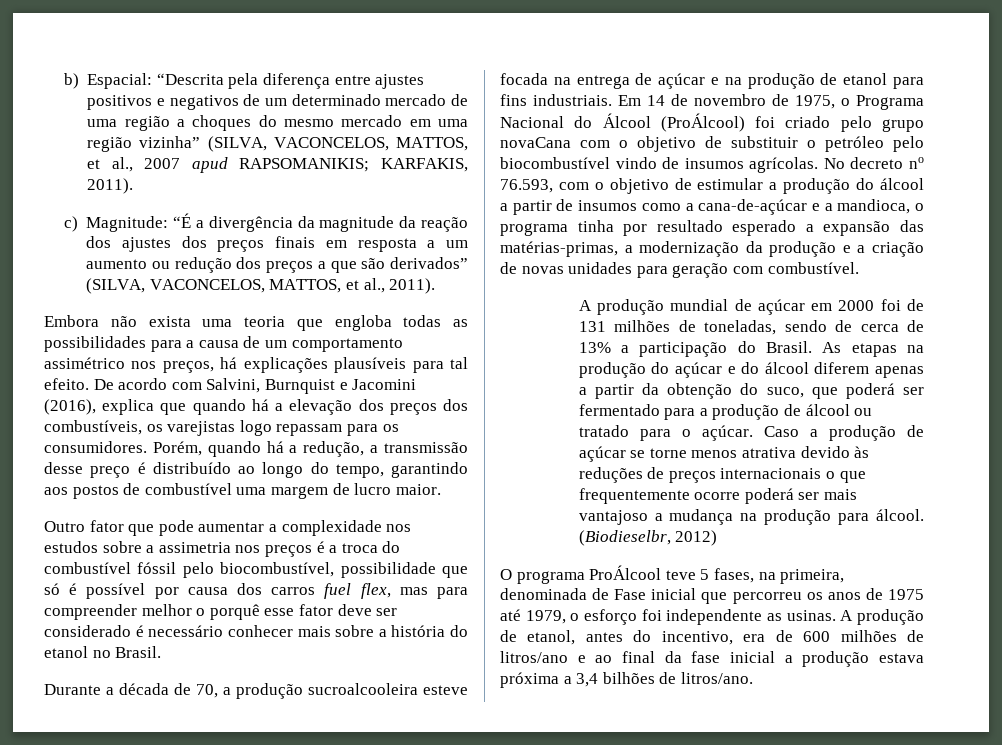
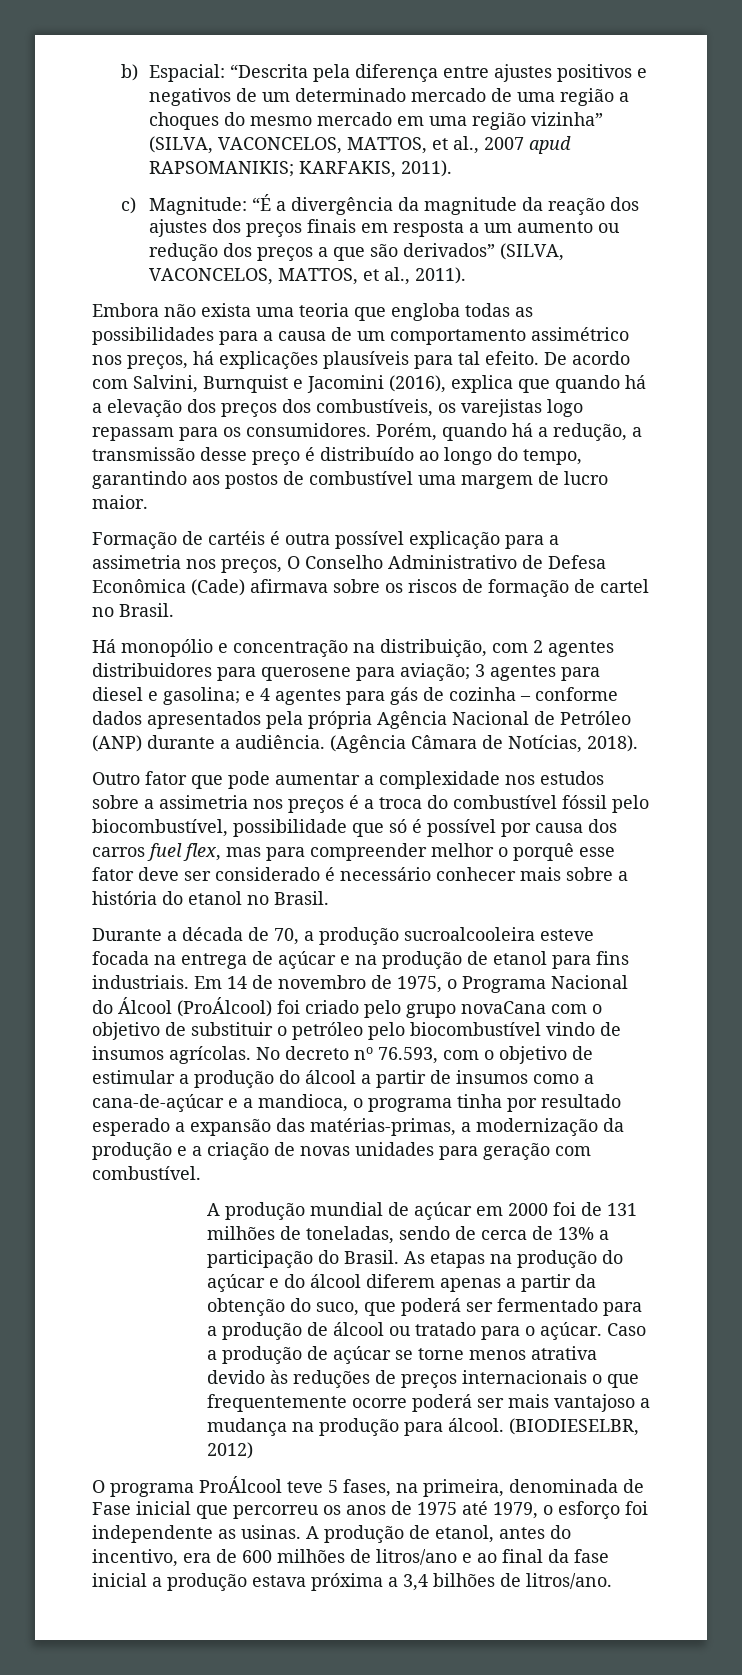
+ Formação de cartéis é outra possível explicação para a assimetria nos preços, O Conselho Administrativo de Defesa Econômica (Cade) afirmava sobre os riscos de formação de cartel no Brasil.
+ Há monopólio e concentração na distribuição, com 2 agentes distribuidores para querosene para aviação; 3 agentes para diesel e gasolina; e 4 agentes para gás de cozinha – conforme dados apresentados pela própria Agência Nacional de Petróleo (ANP) durante a audiência. (Agência Câmara de Notícias, 2018).
- (Biodieselbr, 2012)
+ (BIODIESELBR, 2012)

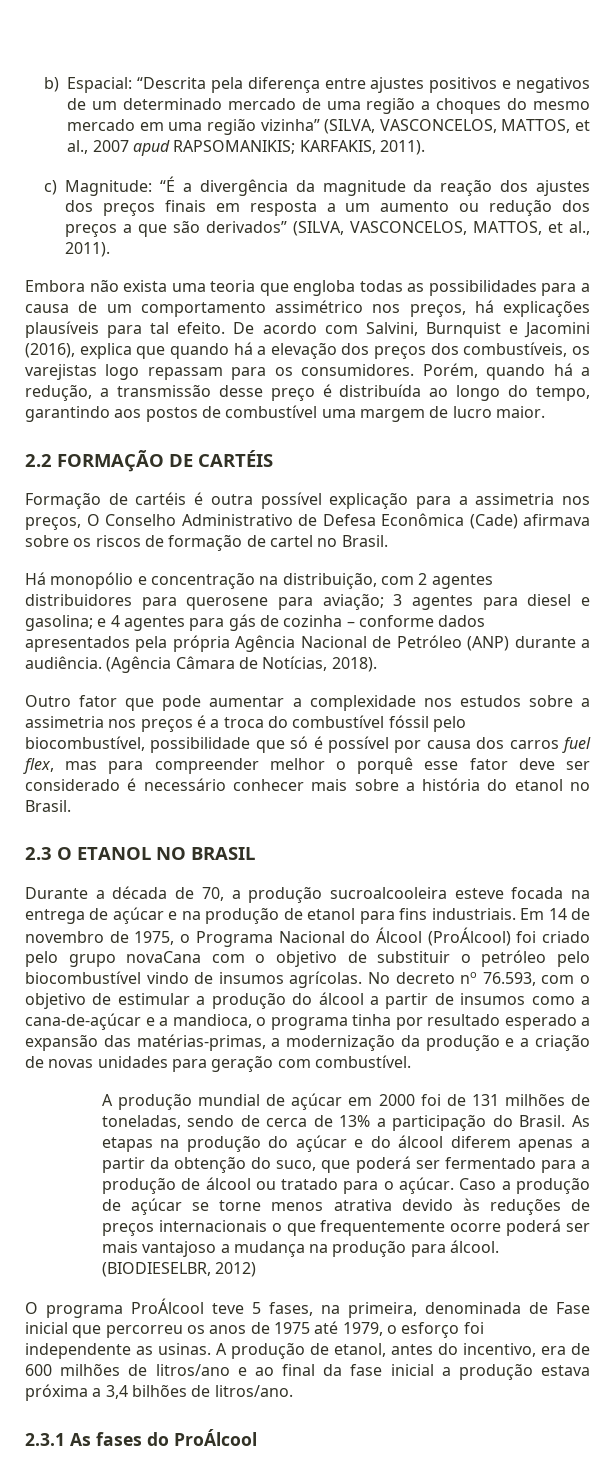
- b) Espacial: “Descrita pela diferença entre ajustes positivos e negativos de um determinado mercado de uma região a choques do mesmo mercado em uma região vizinha” (SILVA, VACONCELOS, MATTOS, et al., 2007 apud RAPSOMANIKIS; KARFAKIS, 2011).
+ b) Espacial: “Descrita pela diferença entre ajustes positivos e negativos de um determinado mercado de uma região a choques do mesmo mercado em uma região vizinha” (SILVA, VASCONCELOS, MATTOS, et al., 2007 apud RAPSOMANIKIS; KARFAKIS, 2011).
- c) Magnitude: “É a divergência da magnitude da reação dos ajustes dos preços finais em resposta a um aumento ou redução dos preços a que são derivados” (SILVA, VACONCELOS, MATTOS, et al., 2011).
+ c) Magnitude: “É a divergência da magnitude da reação dos ajustes dos preços finais em resposta a um aumento ou redução dos preços a que são derivados” (SILVA, VASCONCELOS, MATTOS, et al., 2011).
- Porém, quando há a redução, a transmissão desse preço é distribuído ao longo do tempo, garantindo aos postos de combustível uma margem de lucro maior.
+ Porém, quando há a redução, a transmissão desse preço é distribuída ao longo do tempo, garantindo aos postos de combustível uma margem de lucro maior.
+ 2.2 FORMAÇÃO DE CARTÉIS
+ 2.3 O ETANOL NO BRASIL
+ 2.3.1 As fases do ProÁlcool

